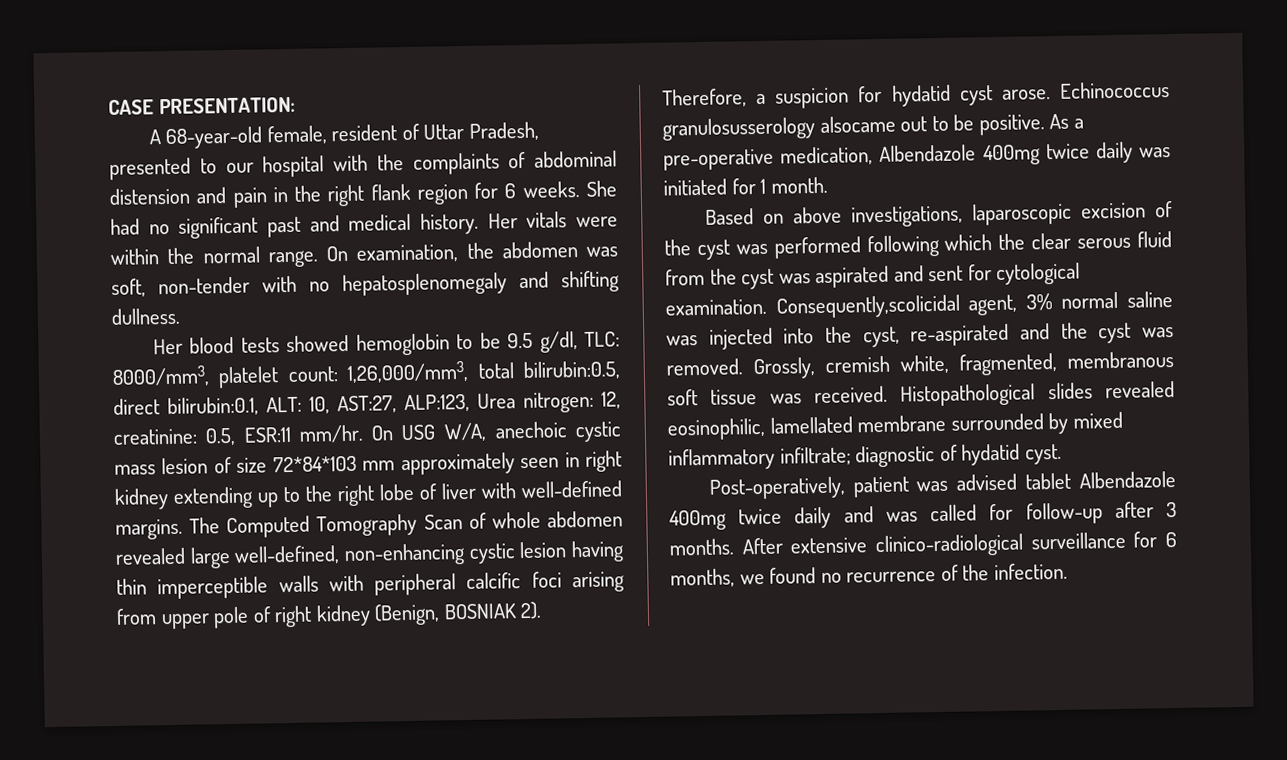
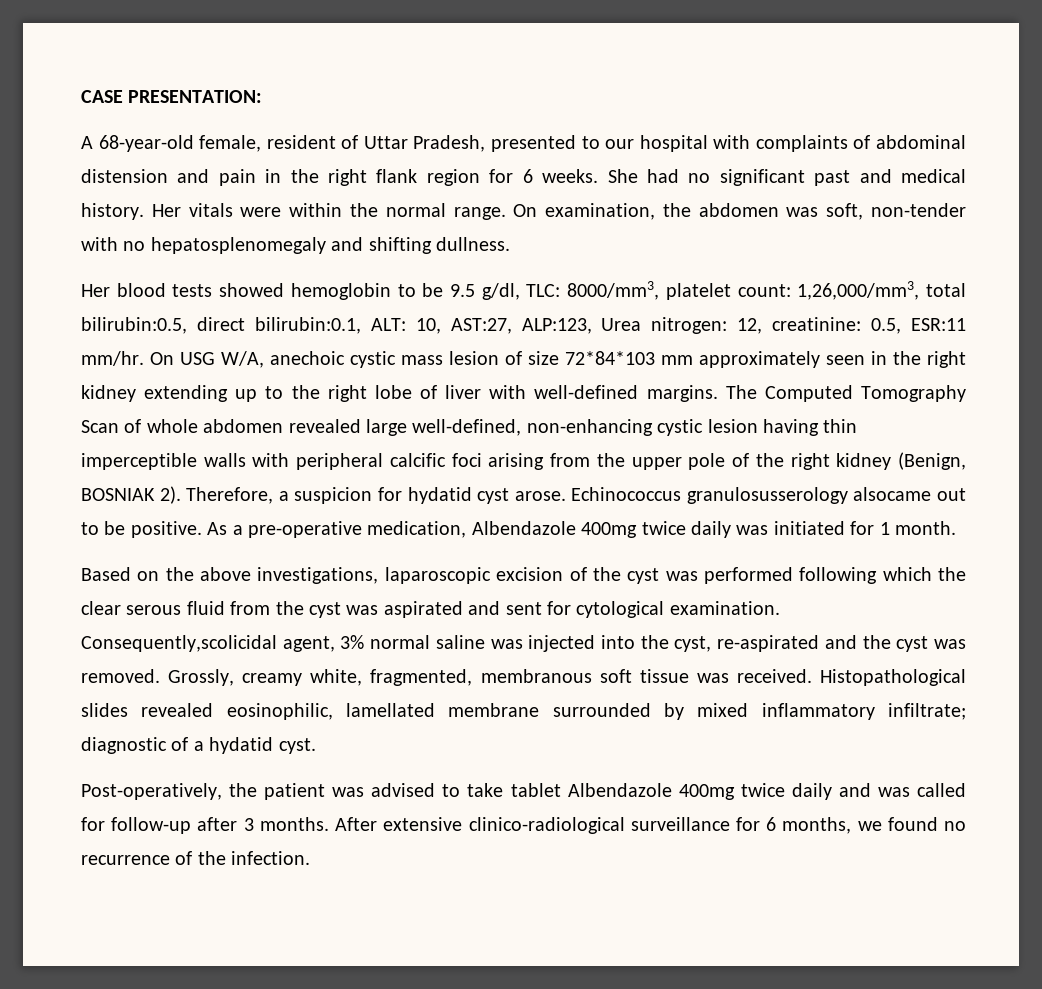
- A 68-year-old female, resident of Uttar Pradesh, presented to our hospital with the complaints of abdominal distension and pain in the right flank region for 6 weeks.
+ A 68-year-old female, resident of Uttar Pradesh, presented to our hospital with complaints of abdominal distension and pain in the right flank region for 6 weeks.
- On USG W/A, anechoic cystic mass lesion of size 72*84*103 mm approximately seen in right kidney extending up to the right lobe of liver with well-defined margins.
+ On USG W/A, anechoic cystic mass lesion of size 72*84*103 mm approximately seen in the right kidney extending up to the right lobe of liver with well-defined margins.
- The Computed Tomography Scan of whole abdomen revealed large well-defined, non-enhancing cystic lesion having thin imperceptible walls with peripheral calcific foci arising from upper pole of right kidney (Benign, BOSNIAK 2).
+ The Computed Tomography Scan of whole abdomen revealed large well-defined, non-enhancing cystic lesion having thin imperceptible walls with peripheral calcific foci arising from the upper pole of the right kidney (Benign, BOSNIAK 2).
- Based on above investigations, laparoscopic excision of the cyst was performed following which the clear serous fluid from the cyst was aspirated and sent for cytological examination.
+ Based on the above investigations, laparoscopic excision of the cyst was performed following which the clear serous fluid from the cyst was aspirated and sent for cytological examination.
- Grossly, cremish white, fragmented, membranous soft tissue was received.
+ Grossly, creamy white, fragmented, membranous soft tissue was received.
- Histopathological slides revealed eosinophilic, lamellated membrane surrounded by mixed inflammatory infiltrate; diagnostic of hydatid cyst.
+ Histopathological slides revealed eosinophilic, lamellated membrane surrounded by mixed inflammatory infiltrate; diagnostic of a hydatid cyst.
- Post-operatively, patient was advised tablet Albendazole 400mg twice daily and was called for follow-up after 3 months.
+ Post-operatively, the patient was advised to take tablet Albendazole 400mg twice daily and was called for follow-up after 3 months.

